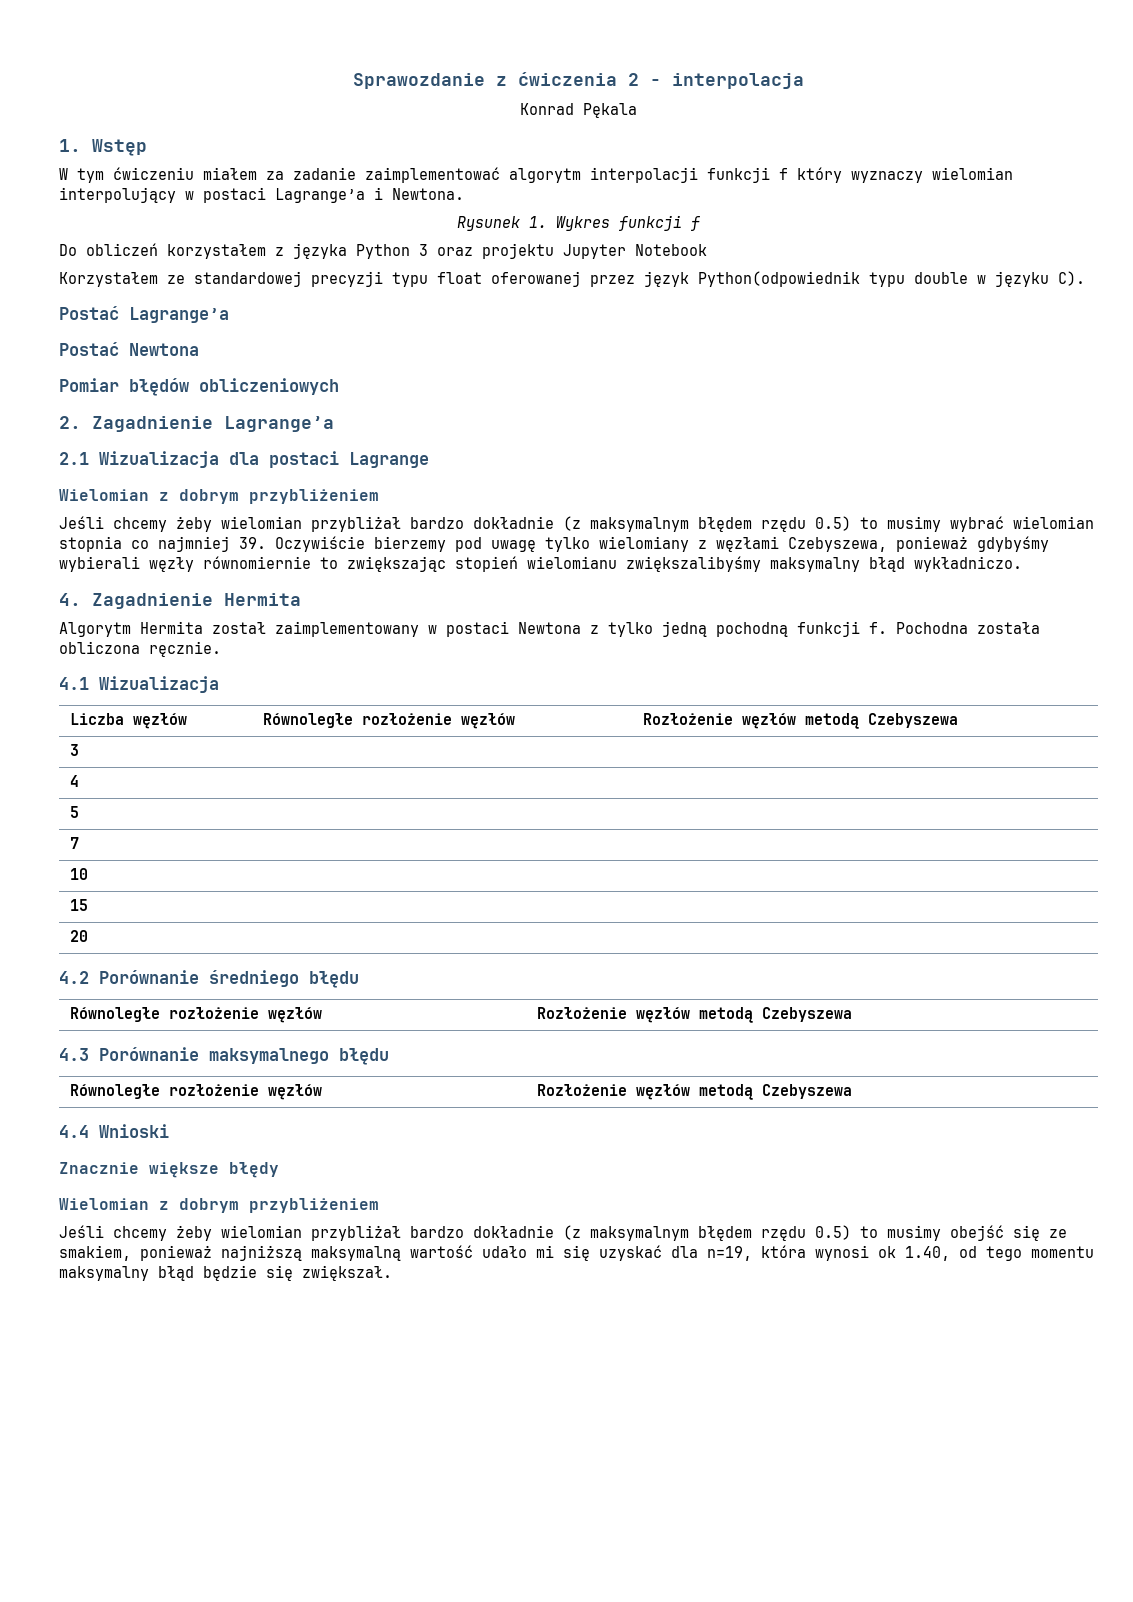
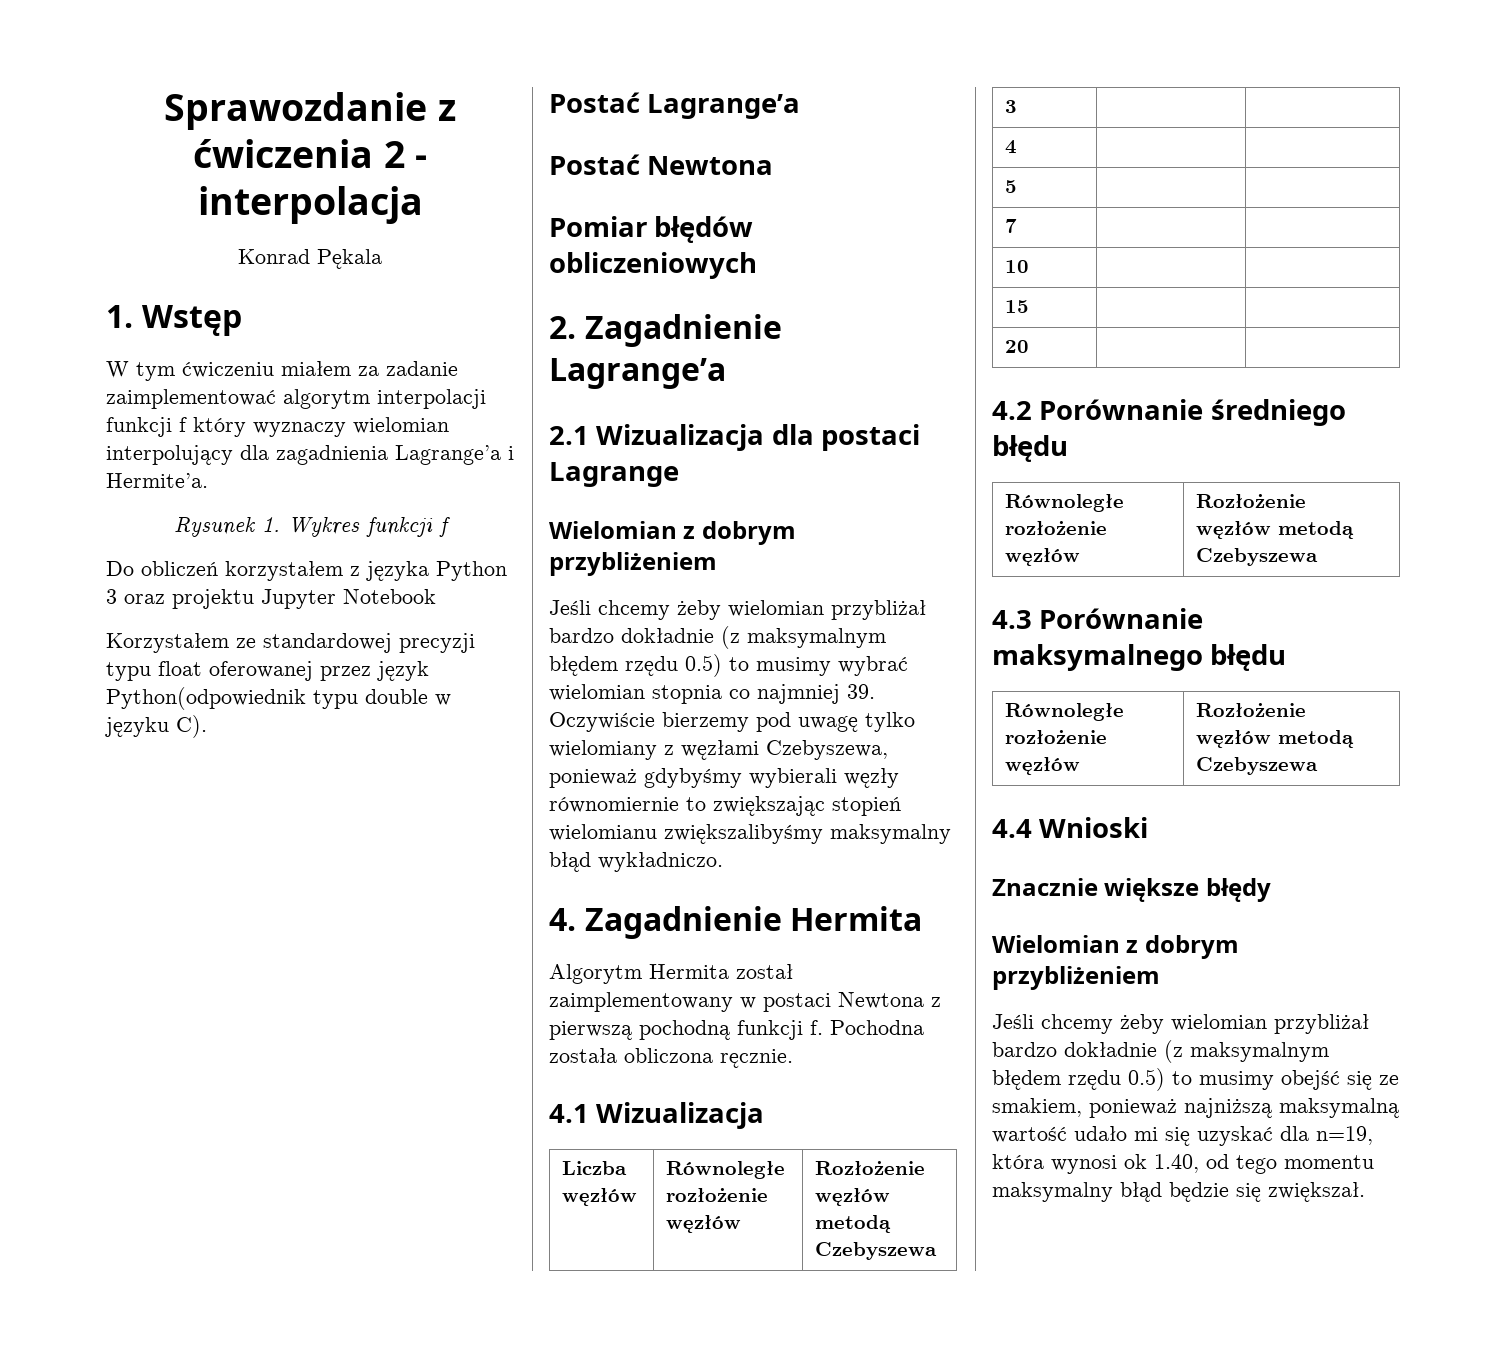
- W tym ćwiczeniu miałem za zadanie zaimplementować algorytm interpolacji funkcji f który wyznaczy wielomian interpolujący w postaci Lagrange’a i Newtona.
+ W tym ćwiczeniu miałem za zadanie zaimplementować algorytm interpolacji funkcji f który wyznaczy wielomian interpolujący dla zagadnienia Lagrange’a i Hermite’a.
- Algorytm Hermita został zaimplementowany w postaci Newtona z tylko jedną pochodną funkcji f.
+ Algorytm Hermita został zaimplementowany w postaci Newtona z pierwszą pochodną funkcji f.

